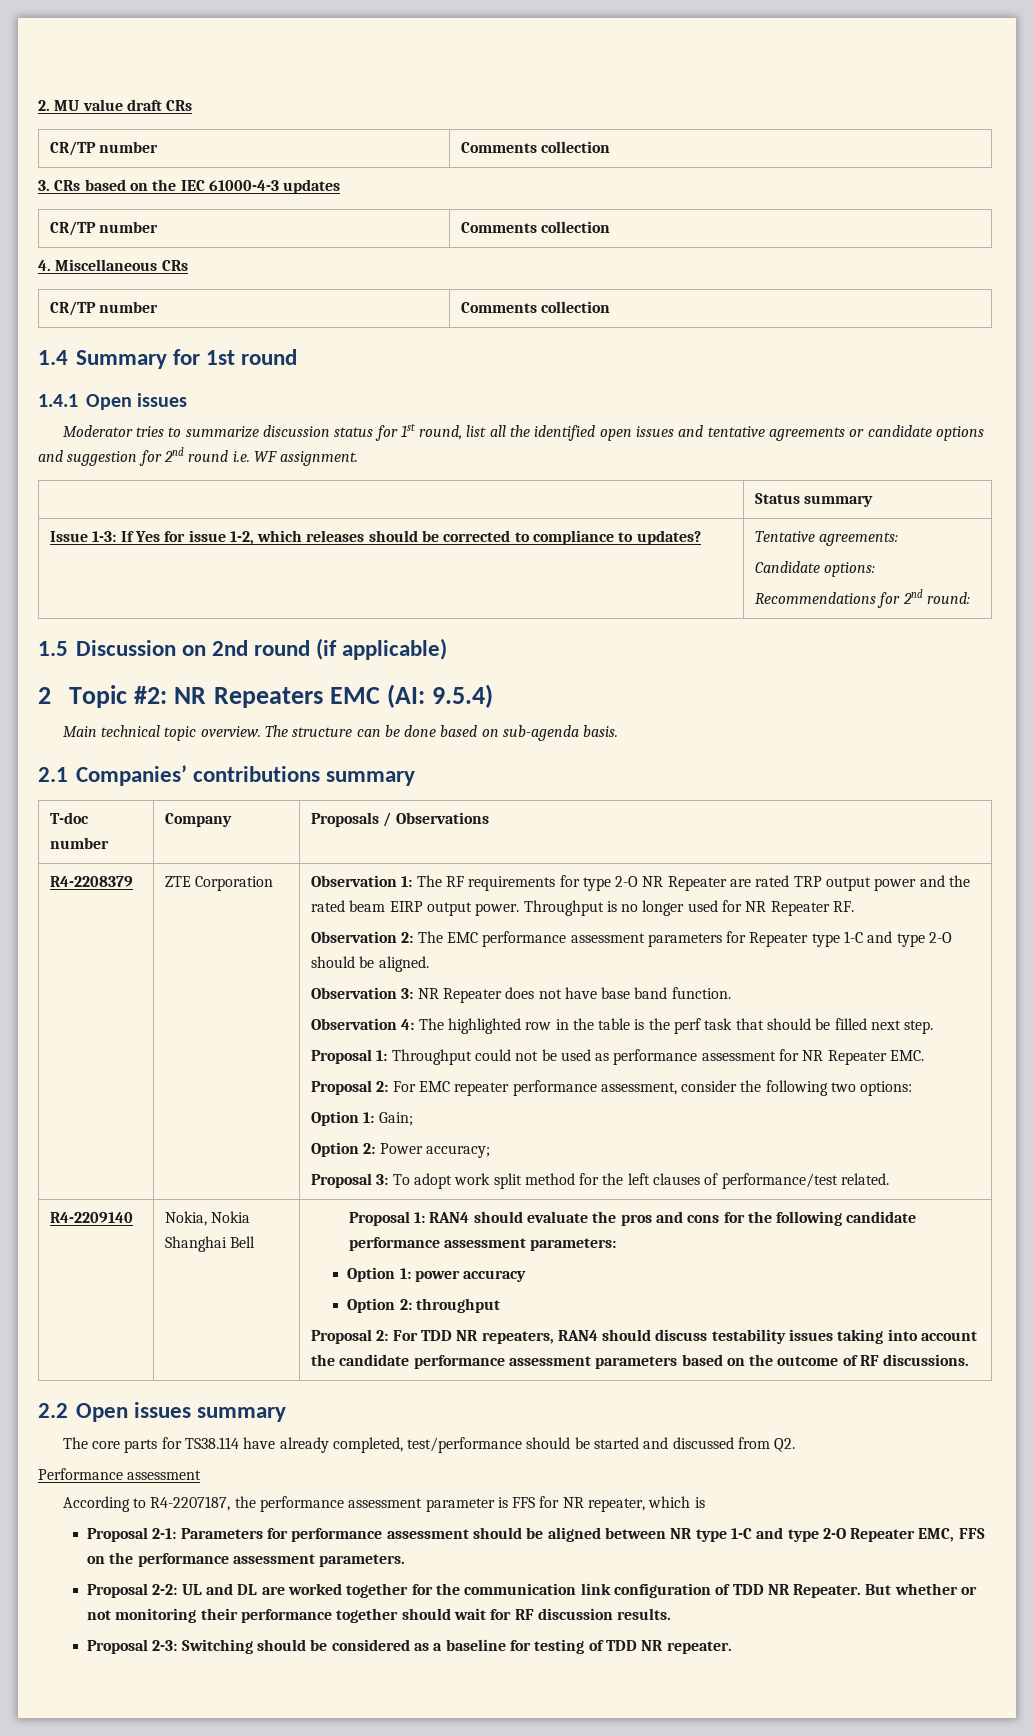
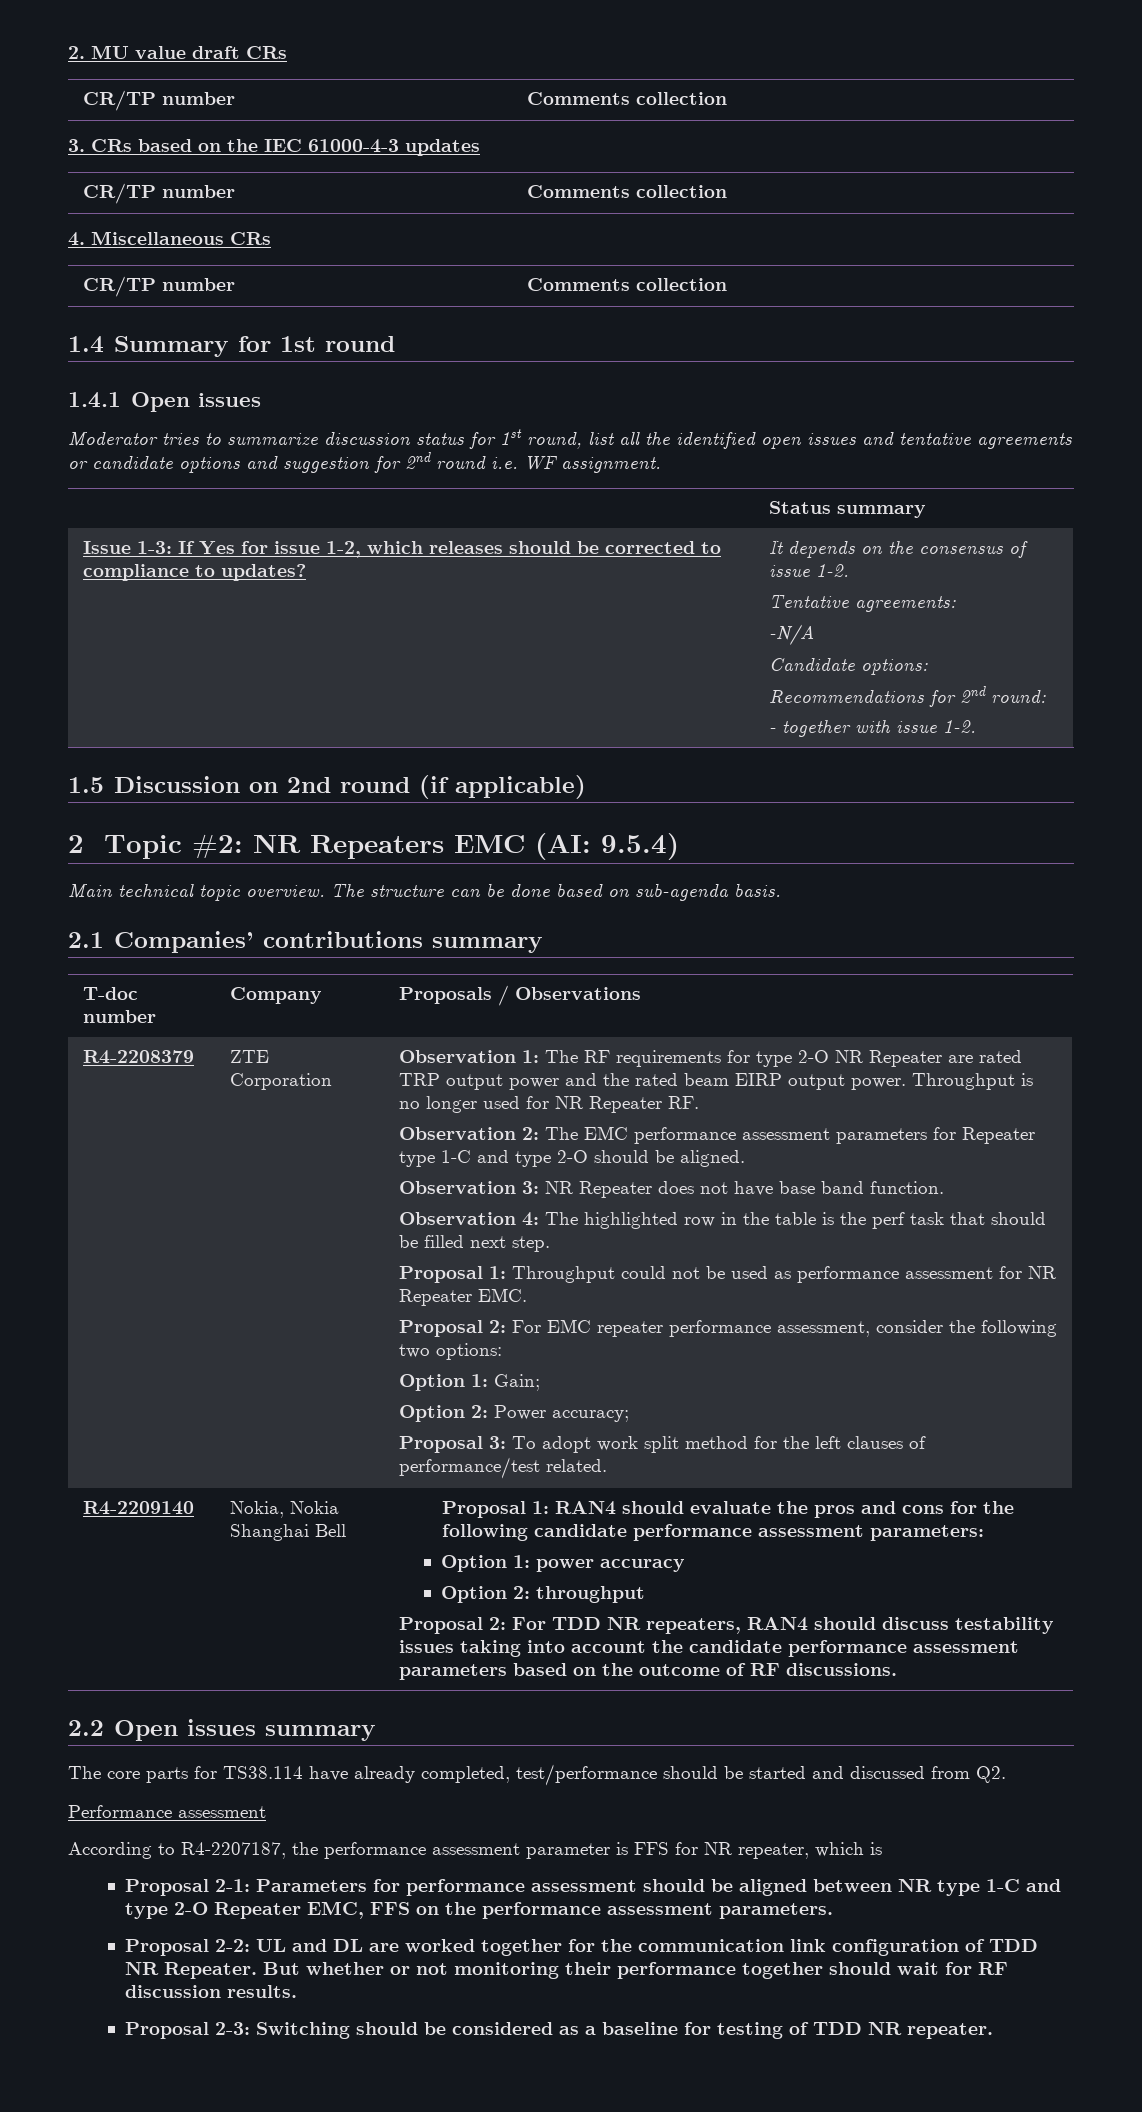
- Issue 1-3: If Yes for issue 1-2, which releases should be corrected to compliance to updates? | Tentative agreements:
+ Issue 1-3: If Yes for issue 1-2, which releases should be corrected to compliance to updates? | It depends on the consensus of issue 1-2.
+ Tentative agreements:
+ -N/A
  Candidate options:
  Recommendations for 2nd round:
+ - together with issue 1-2.

